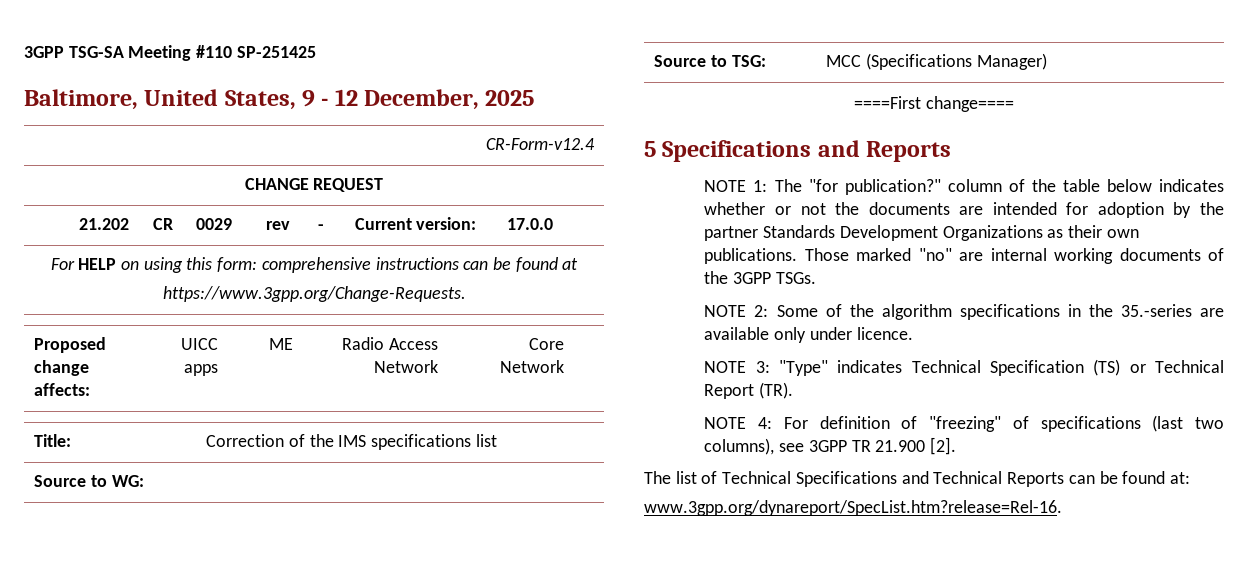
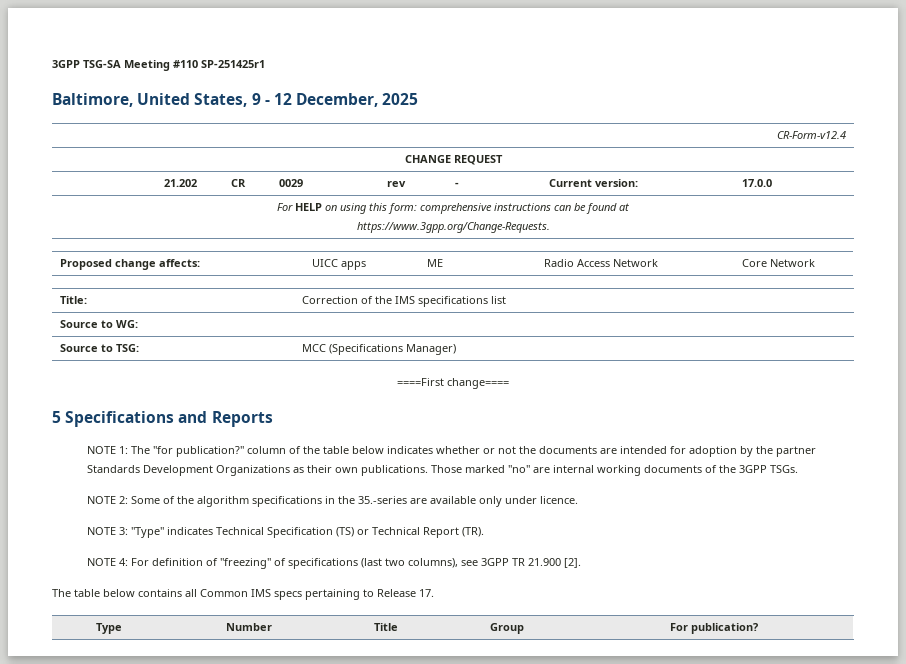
- 3GPP TSG-SA Meeting #110 SP-251425
+ 3GPP TSG-SA Meeting #110 SP-251425r1
- The list of Technical Specifications and Technical Reports can be found at:
- www.3gpp.org/dynareport/SpecList.htm?release=Rel-16.
+ The table below contains all Common IMS specs pertaining to Release 17.
+ Type | Number | Title | Group | For publication?

